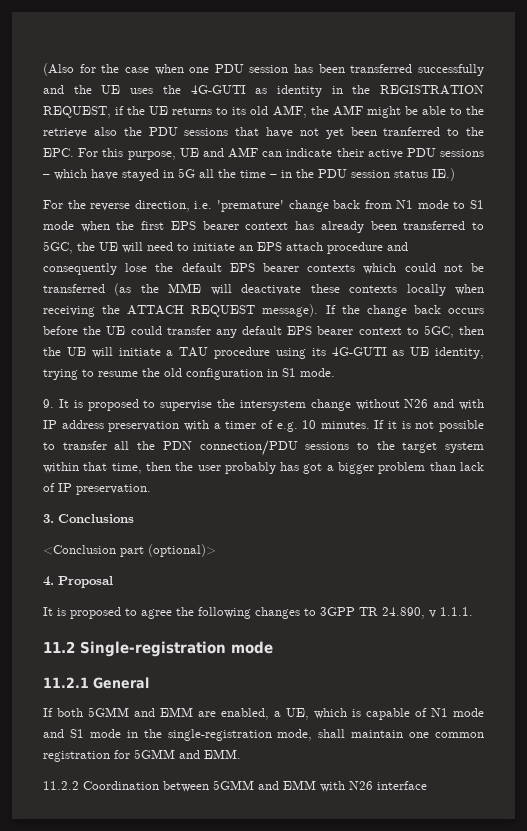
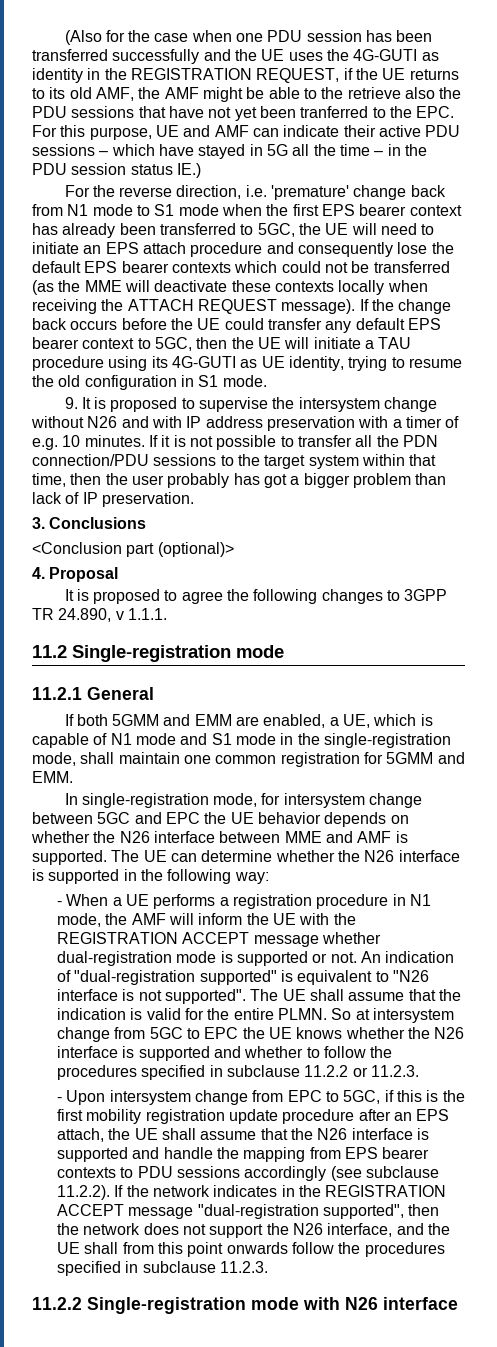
- 11.2.2 Coordination between 5GMM and EMM with N26 interface
+ In single-registration mode, for intersystem change between 5GC and EPC the UE behavior depends on whether the N26 interface between MME and AMF is supported. The UE can determine whether the N26 interface is supported in the following way:
+ - When a UE performs a registration procedure in N1 mode, the AMF will inform the UE with the REGISTRATION ACCEPT message whether dual-registration mode is supported or not. An indication of "dual-registration supported" is equivalent to "N26 interface is not supported". The UE shall assume that the indication is valid for the entire PLMN. So at intersystem change from 5GC to EPC the UE knows whether the N26 interface is supported and whether to follow the procedures specified in subclause 11.2.2 or 11.2.3.
+ - Upon intersystem change from EPC to 5GC, if this is the first mobility registration update procedure after an EPS attach, the UE shall assume that the N26 interface is supported and handle the mapping from EPS bearer contexts to PDU sessions accordingly (see subclause 11.2.2). If the network indicates in the REGISTRATION ACCEPT message "dual-registration supported", then the network does not support the N26 interface, and the UE shall from this point onwards follow the procedures specified in subclause 11.2.3.
+ 11.2.2 Single-registration mode with N26 interface

